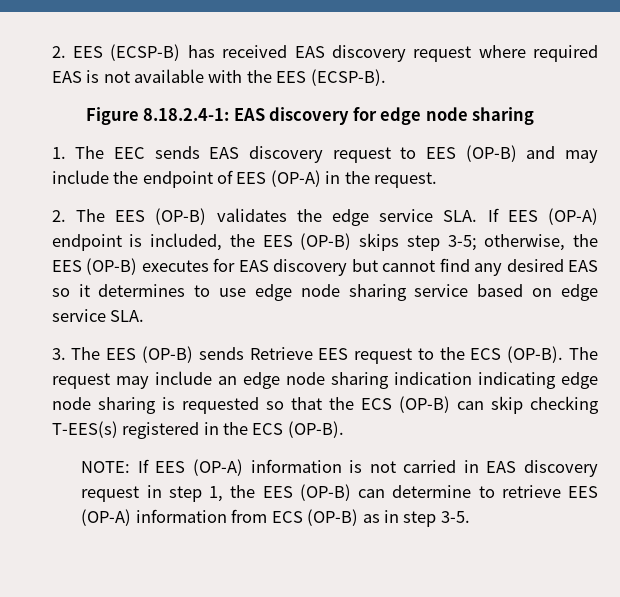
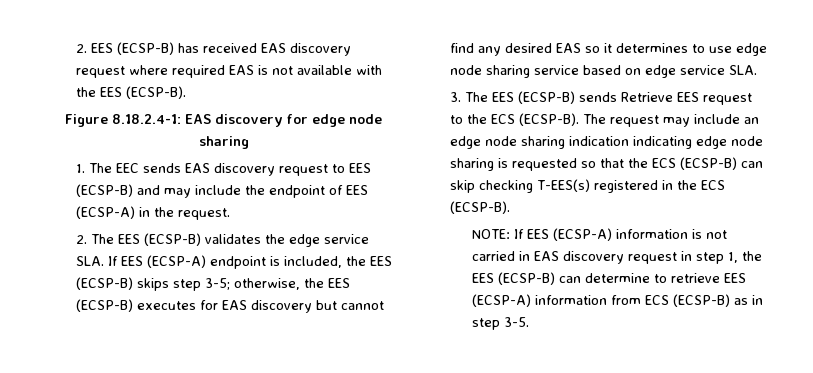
- 1. The EEC sends EAS discovery request to EES (OP-B) and may include the endpoint of EES (OP-A) in the request.
+ 1. The EEC sends EAS discovery request to EES (ECSP-B) and may include the endpoint of EES (ECSP-A) in the request.
- 2. The EES (OP-B) validates the edge service SLA. If EES (OP-A) endpoint is included, the EES (OP-B) skips step 3-5; otherwise, the EES (OP-B) executes for EAS discovery but cannot find any desired EAS so it determines to use edge node sharing service based on edge service SLA.
+ 2. The EES (ECSP-B) validates the edge service SLA. If EES (ECSP-A) endpoint is included, the EES (ECSP-B) skips step 3-5; otherwise, the EES (ECSP-B) executes for EAS discovery but cannot find any desired EAS so it determines to use edge node sharing service based on edge service SLA.
- 3. The EES (OP-B) sends Retrieve EES request to the ECS (OP-B).
+ 3. The EES (ECSP-B) sends Retrieve EES request to the ECS (ECSP-B).
- The request may include an edge node sharing indication indicating edge node sharing is requested so that the ECS (OP-B) can skip checking T-EES(s) registered in the ECS (OP-B).
+ The request may include an edge node sharing indication indicating edge node sharing is requested so that the ECS (ECSP-B) can skip checking T-EES(s) registered in the ECS (ECSP-B).
- NOTE: If EES (OP-A) information is not carried in EAS discovery request in step 1, the EES (OP-B) can determine to retrieve EES (OP-A) information from ECS (OP-B) as in step 3-5.
+ NOTE: If EES (ECSP-A) information is not carried in EAS discovery request in step 1, the EES (ECSP-B) can determine to retrieve EES (ECSP-A) information from ECS (ECSP-B) as in step 3-5.

